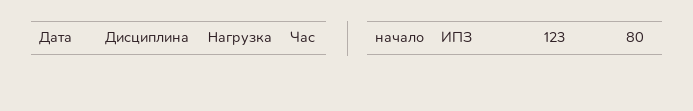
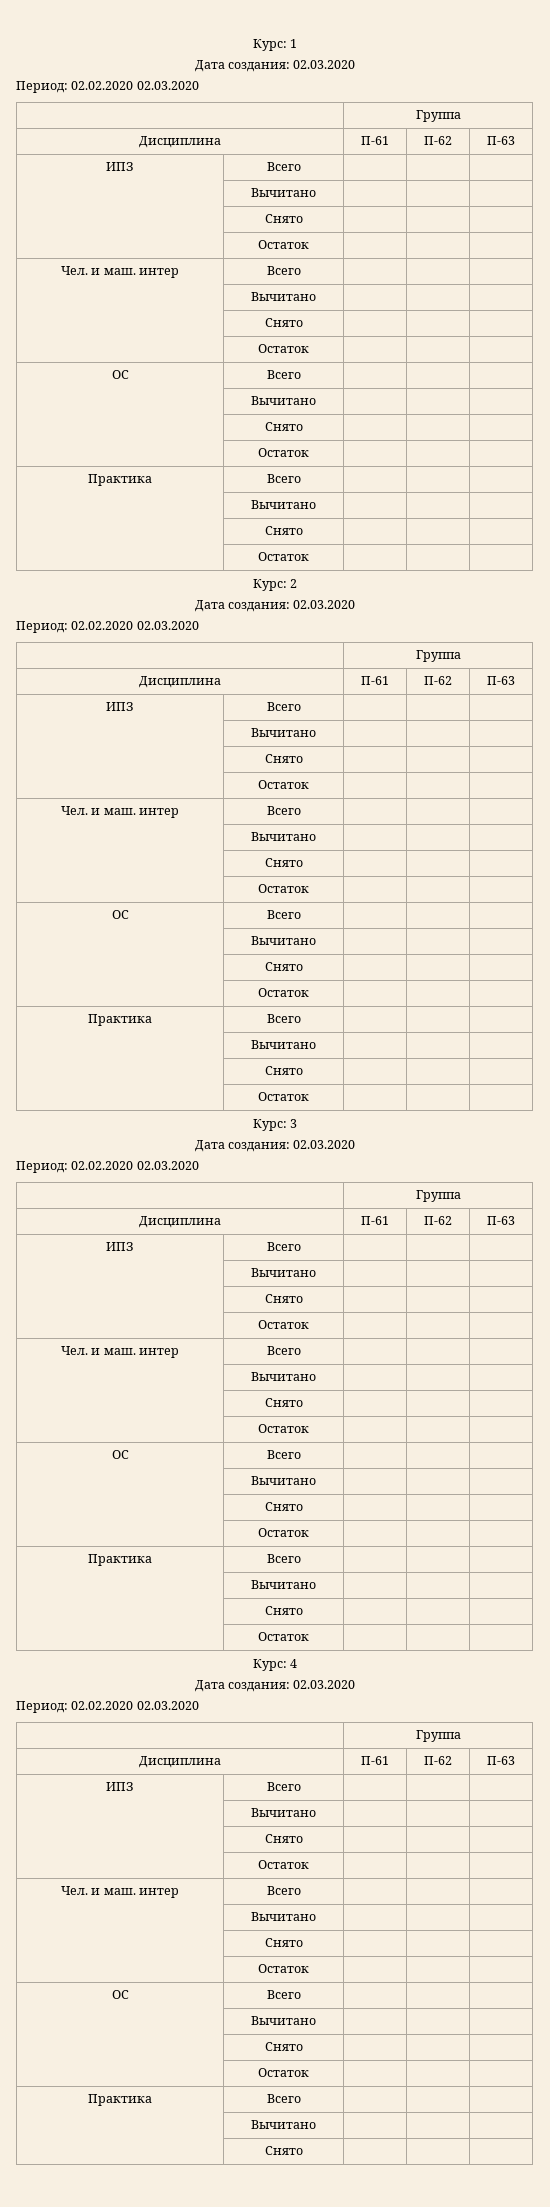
- Дата | Дисциплина | Нагрузка | Час
- начало | ИПЗ | 123 | 80
+ Курс: 1
+ Дата создания: 02.03.2020
+ Период: 02.02.2020 02.03.2020
+ | Группа
+ Дисциплина | П-61 | П-62 | П-63
+ ИПЗ | Всего | | |
+ | Вычитано | | |
+ | Снято | | |
+ | Остаток | | |
+ Чел. и маш. интер | Всего | | |
+ | Вычитано | | |
+ | Снято | | |
+ | Остаток | | |
+ ОС | Всего | | |
+ | Вычитано | | |
+ | Снято | | |
+ | Остаток | | |
+ Практика | Всего | | |
+ | Вычитано | | |
+ | Снято | | |
+ | Остаток | | |
+ Курс: 2
+ Дата создания: 02.03.2020
+ Период: 02.02.2020 02.03.2020
+ | Группа
+ Дисциплина | П-61 | П-62 | П-63
+ ИПЗ | Всего | | |
+ | Вычитано | | |
+ | Снято | | |
+ | Остаток | | |
+ Чел. и маш. интер | Всего | | |
+ | Вычитано | | |
+ | Снято | | |
+ | Остаток | | |
+ ОС | Всего | | |
+ | Вычитано | | |
+ | Снято | | |
+ | Остаток | | |
+ Практика | Всего | | |
+ | Вычитано | | |
+ | Снято | | |
+ | Остаток | | |
+ Курс: 3
+ Дата создания: 02.03.2020
+ Период: 02.02.2020 02.03.2020
+ | Группа
+ Дисциплина | П-61 | П-62 | П-63
+ ИПЗ | Всего | | |
+ | Вычитано | | |
+ | Снято | | |
+ | Остаток | | |
+ Чел. и маш. интер | Всего | | |
+ | Вычитано | | |
+ | Снято | | |
+ | Остаток | | |
+ ОС | Всего | | |
+ | Вычитано | | |
+ | Снято | | |
+ | Остаток | | |
+ Практика | Всего | | |
+ | Вычитано | | |
+ | Снято | | |
+ | Остаток | | |
+ Курс: 4
+ Дата создания: 02.03.2020
+ Период: 02.02.2020 02.03.2020
+ | Группа
+ Дисциплина | П-61 | П-62 | П-63
+ ИПЗ | Всего | | |
+ | Вычитано | | |
+ | Снято | | |
+ | Остаток | | |
+ Чел. и маш. интер | Всего | | |
+ | Вычитано | | |
+ | Снято | | |
+ | Остаток | | |
+ ОС | Всего | | |
+ | Вычитано | | |
+ | Снято | | |
+ | Остаток | | |
+ Практика | Всего | | |
+ | Вычитано | | |
+ | Снято | | |

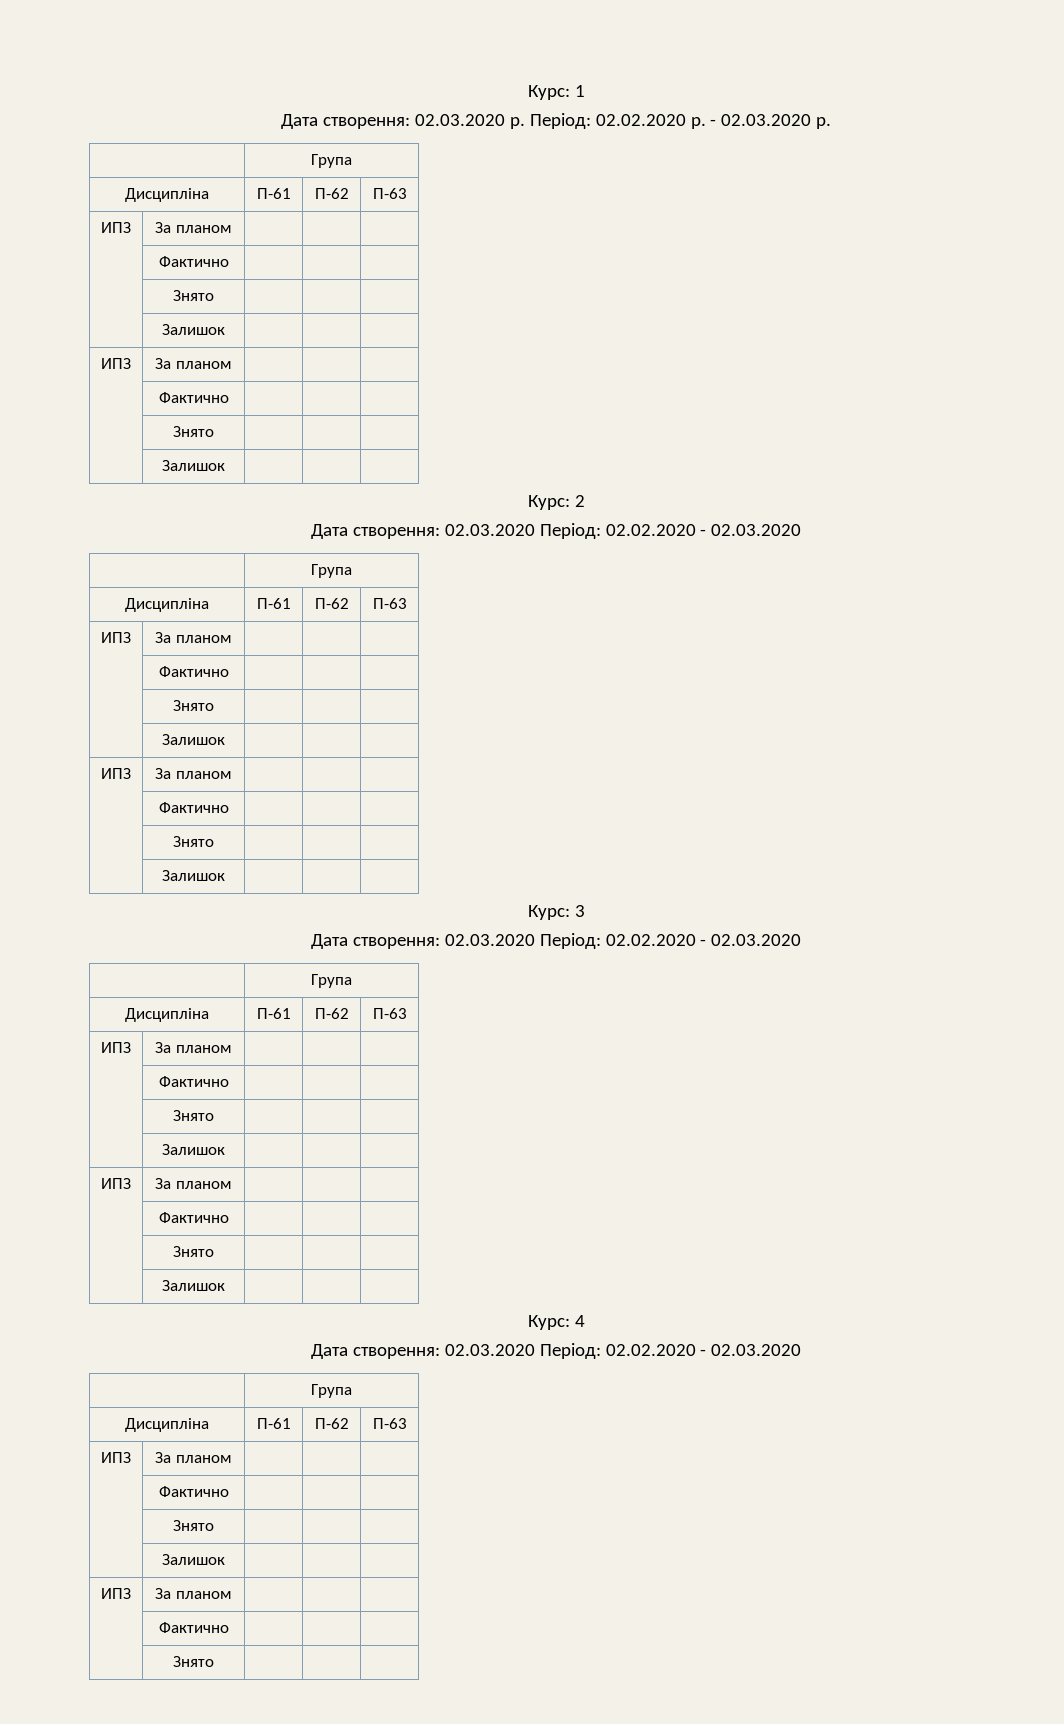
  Курс: 1
- Дата создания: 02.03.2020
- Период: 02.02.2020 02.03.2020
- | Группа
- Дисциплина | П-61 | П-62 | П-63
- ИПЗ | Всего | | |
- | Вычитано | | |
- | Снято | | |
- | Остаток | | |
- Чел. и маш. интер | Всего | | |
- | Вычитано | | |
- | Снято | | |
- | Остаток | | |
- ОС | Всего | | |
- | Вычитано | | |
- | Снято | | |
- | Остаток | | |
- Практика | Всего | | |
- | Вычитано | | |
- | Снято | | |
- | Остаток | | |
+ Дата створення: 02.03.2020 р. Період: 02.02.2020 р. - 02.03.2020 р.
+ | Група
+ Дисципліна | П-61 | П-62 | П-63
+ ИПЗ | За планом | | |
+ | Фактично | | |
+ | Знято | | |
+ | Залишок | | |
+ ИПЗ | За планом | | |
+ | Фактично | | |
+ | Знято | | |
+ | Залишок | | |
  Курс: 2
- Дата создания: 02.03.2020
- Период: 02.02.2020 02.03.2020
- | Группа
- Дисциплина | П-61 | П-62 | П-63
- ИПЗ | Всего | | |
- | Вычитано | | |
- | Снято | | |
- | Остаток | | |
- Чел. и маш. интер | Всего | | |
- | Вычитано | | |
- | Снято | | |
- | Остаток | | |
- ОС | Всего | | |
- | Вычитано | | |
- | Снято | | |
- | Остаток | | |
- Практика | Всего | | |
- | Вычитано | | |
- | Снято | | |
- | Остаток | | |
+ Дата створення: 02.03.2020 Період: 02.02.2020 - 02.03.2020
+ | Група
+ Дисципліна | П-61 | П-62 | П-63
+ ИПЗ | За планом | | |
+ | Фактично | | |
+ | Знято | | |
+ | Залишок | | |
+ ИПЗ | За планом | | |
+ | Фактично | | |
+ | Знято | | |
+ | Залишок | | |
  Курс: 3
- Дата создания: 02.03.2020
- Период: 02.02.2020 02.03.2020
- | Группа
- Дисциплина | П-61 | П-62 | П-63
- ИПЗ | Всего | | |
- | Вычитано | | |
- | Снято | | |
- | Остаток | | |
- Чел. и маш. интер | Всего | | |
- | Вычитано | | |
- | Снято | | |
- | Остаток | | |
- ОС | Всего | | |
- | Вычитано | | |
- | Снято | | |
- | Остаток | | |
- Практика | Всего | | |
- | Вычитано | | |
- | Снято | | |
- | Остаток | | |
+ Дата створення: 02.03.2020 Період: 02.02.2020 - 02.03.2020
+ | Група
+ Дисципліна | П-61 | П-62 | П-63
+ ИПЗ | За планом | | |
+ | Фактично | | |
+ | Знято | | |
+ | Залишок | | |
+ ИПЗ | За планом | | |
+ | Фактично | | |
+ | Знято | | |
+ | Залишок | | |
  Курс: 4
- Дата создания: 02.03.2020
- Период: 02.02.2020 02.03.2020
- | Группа
- Дисциплина | П-61 | П-62 | П-63
- ИПЗ | Всего | | |
- | Вычитано | | |
- | Снято | | |
- | Остаток | | |
- Чел. и маш. интер | Всего | | |
- | Вычитано | | |
- | Снято | | |
- | Остаток | | |
- ОС | Всего | | |
- | Вычитано | | |
- | Снято | | |
- | Остаток | | |
- Практика | Всего | | |
- | Вычитано | | |
- | Снято | | |
+ Дата створення: 02.03.2020 Період: 02.02.2020 - 02.03.2020
+ | Група
+ Дисципліна | П-61 | П-62 | П-63
+ ИПЗ | За планом | | |
+ | Фактично | | |
+ | Знято | | |
+ | Залишок | | |
+ ИПЗ | За планом | | |
+ | Фактично | | |
+ | Знято | | |

